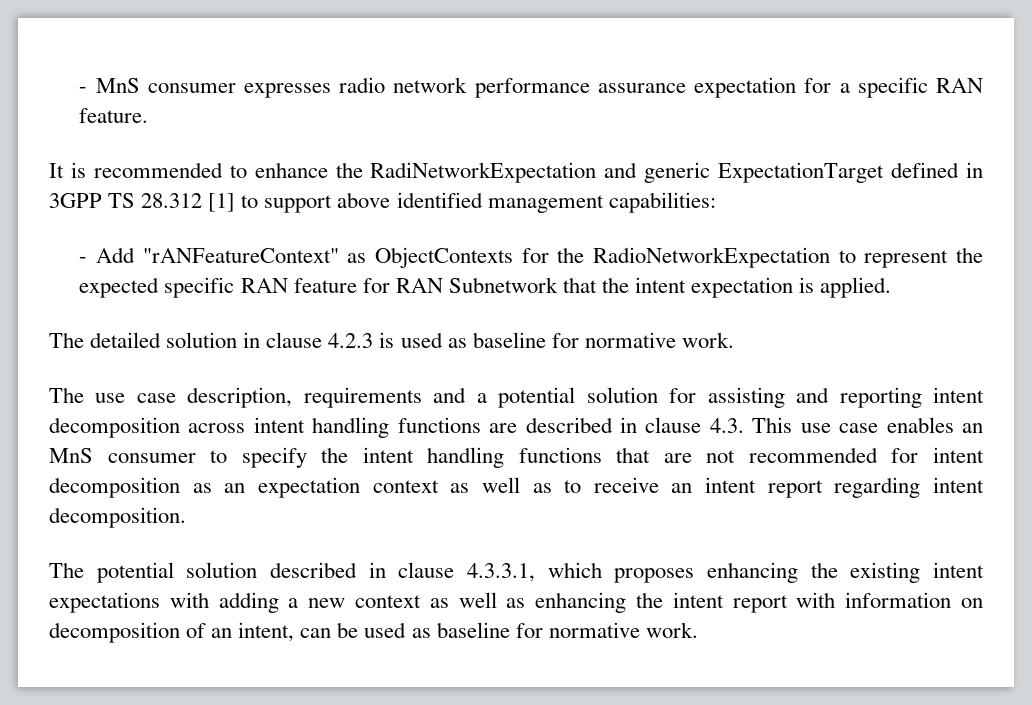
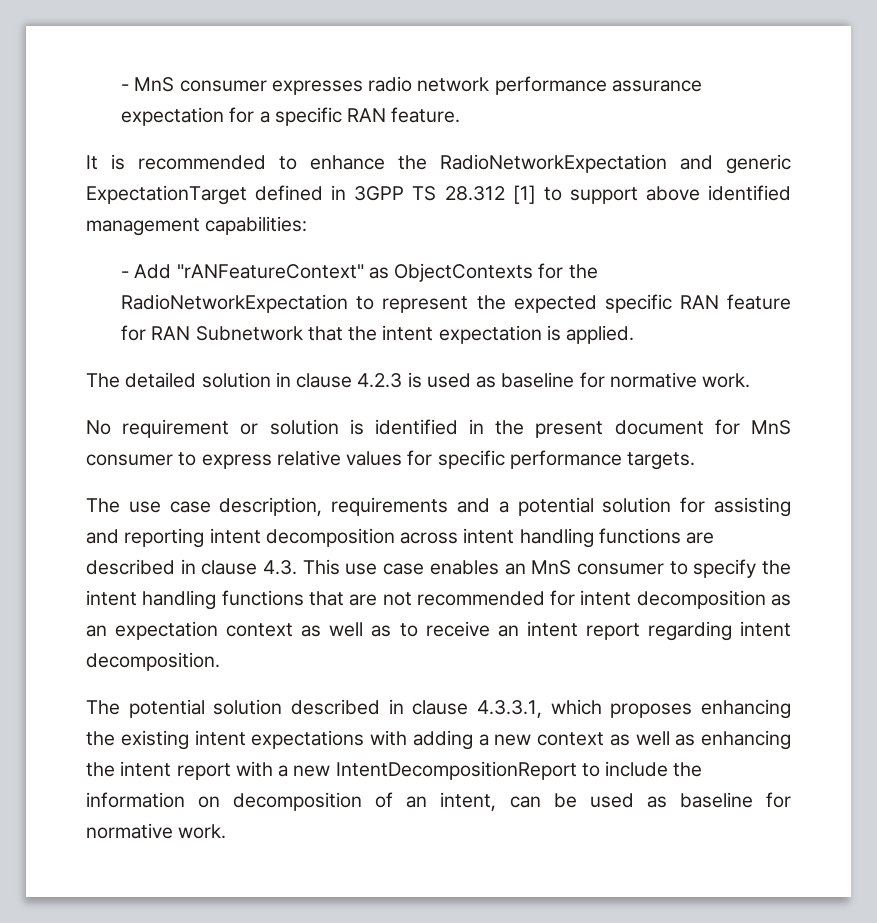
- It is recommended to enhance the RadiNetworkExpectation and generic ExpectationTarget defined in 3GPP TS 28.312 [1] to support above identified management capabilities:
+ It is recommended to enhance the RadioNetworkExpectation and generic ExpectationTarget defined in 3GPP TS 28.312 [1] to support above identified management capabilities:
+ No requirement or solution is identified in the present document for MnS consumer to express relative values for specific performance targets.
- The potential solution described in clause 4.3.3.1, which proposes enhancing the existing intent expectations with adding a new context as well as enhancing the intent report with information on decomposition of an intent, can be used as baseline for normative work.
+ The potential solution described in clause 4.3.3.1, which proposes enhancing the existing intent expectations with adding a new context as well as enhancing the intent report with a new IntentDecompositionReport to include the information on decomposition of an intent, can be used as baseline for normative work.

